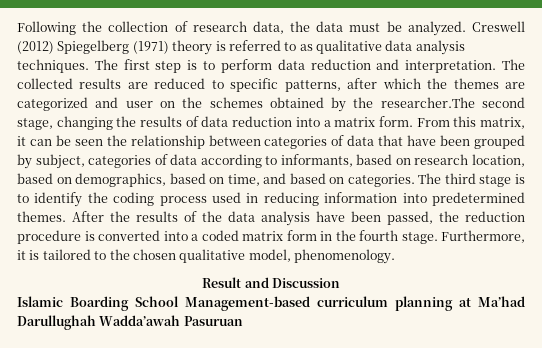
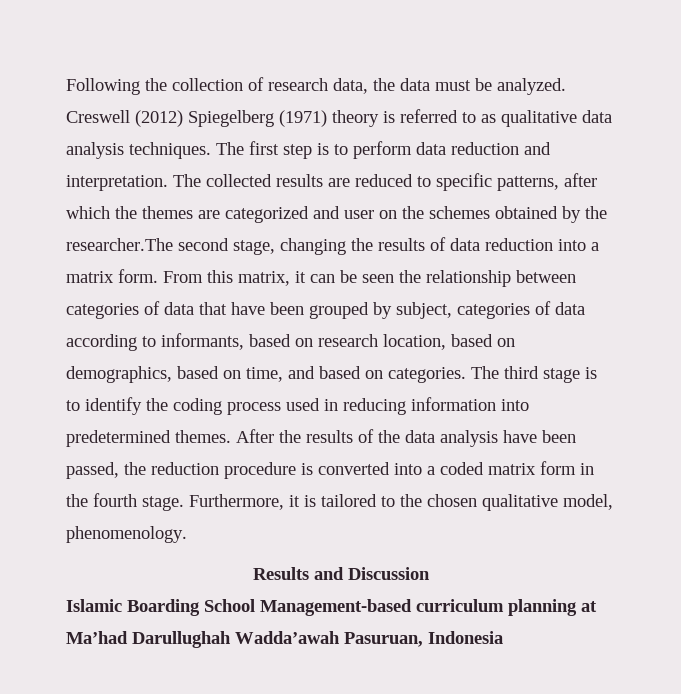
- Result and Discussion
+ Results and Discussion
- Islamic Boarding School Management-based curriculum planning at Ma’had Darullughah Wadda’awah Pasuruan
+ Islamic Boarding School Management-based curriculum planning at Ma’had Darullughah Wadda’awah Pasuruan, Indonesia

